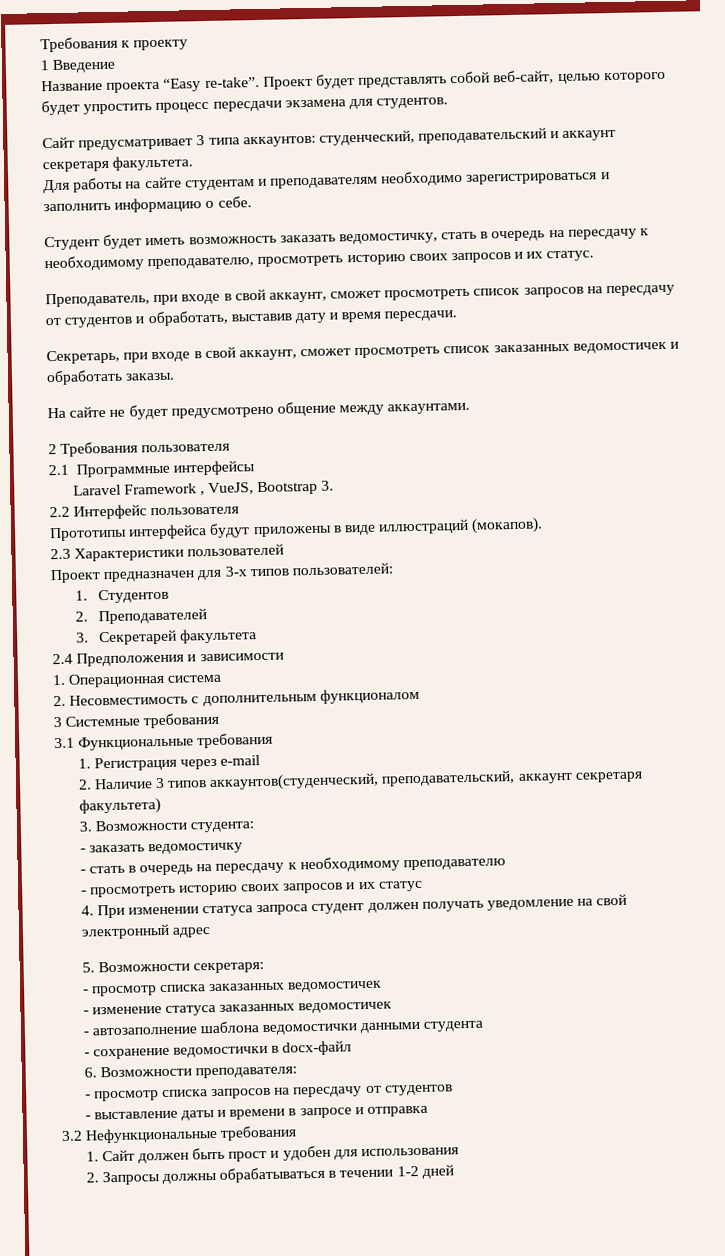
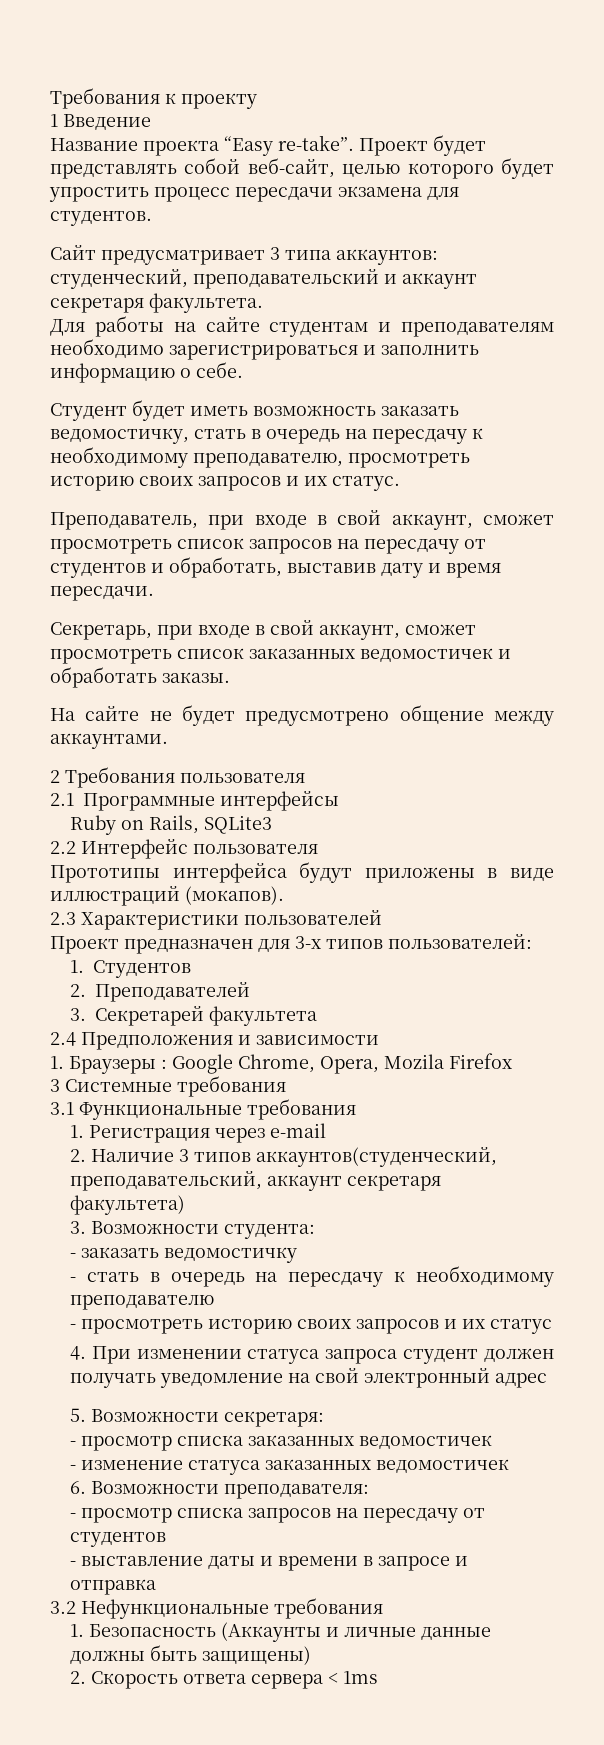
- Laravel Framework , VueJS, Bootstrap 3.
+ Ruby on Rails, SQLite3
- 1. Операционная система
- 2. Несовместимость с дополнительным функционалом
+ 1. Браузеры : Google Chrome, Opera, Mozila Firefox
- - автозаполнение шаблона ведомостички данными студента
- - сохранение ведомостички в docx-файл
- 1. Сайт должен быть прост и удобен для использования
- 2. Запросы должны обрабатываться в течении 1-2 дней
+ 1. Безопасность (Аккаунты и личные данные должны быть защищены)
+ 2. Скорость ответа сервера < 1ms

